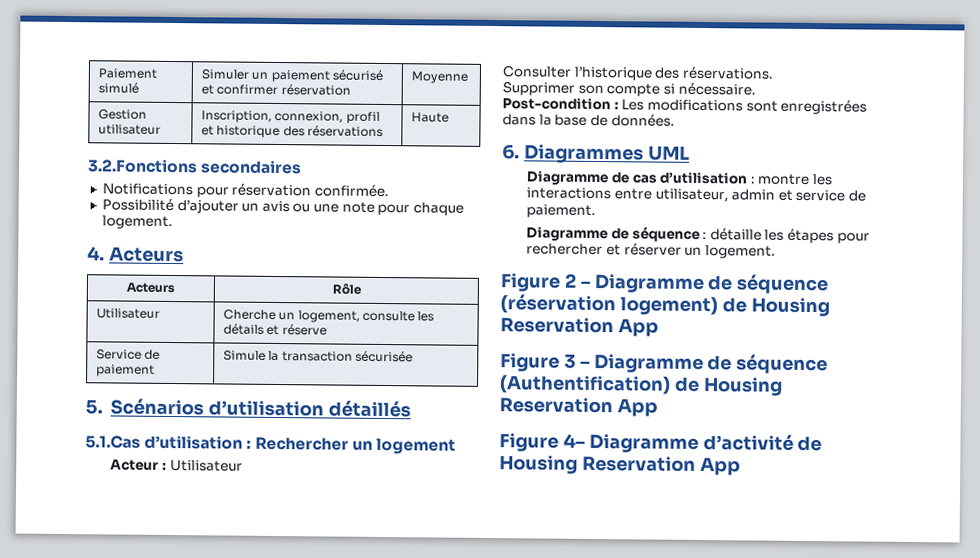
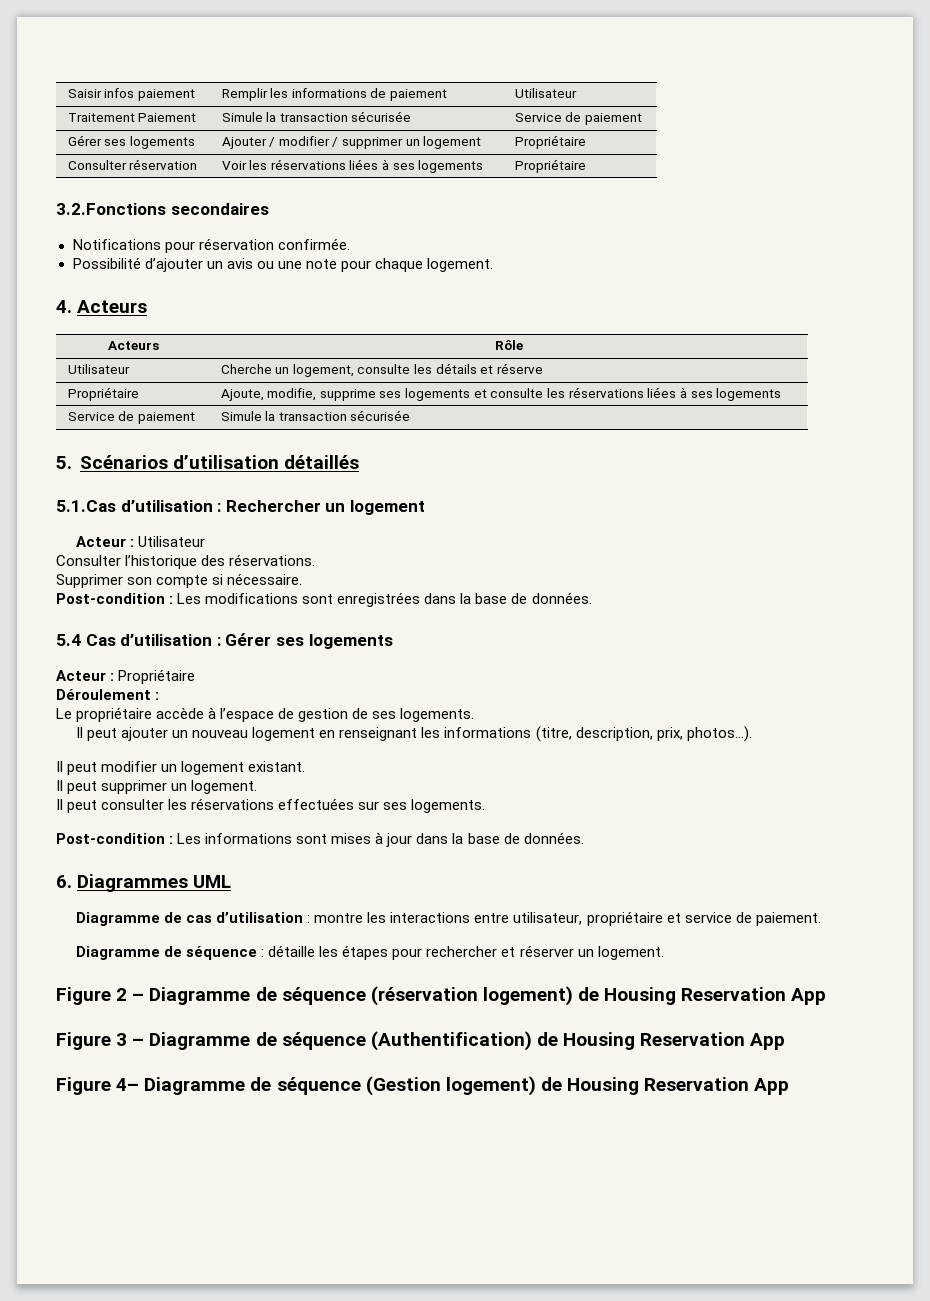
- Paiement simulé | Simuler un paiement sécurisé et confirmer réservation | Moyenne
- Gestion utilisateur | Inscription, connexion, profil et historique des réservations | Haute
+ Saisir infos paiement | Remplir les informations de paiement | Utilisateur
+ Traitement Paiement | Simule la transaction sécurisée | Service de paiement
+ Gérer ses logements | Ajouter / modifier / supprimer un logement | Propriétaire
+ Consulter réservation | Voir les réservations liées à ses logements | Propriétaire
+ Propriétaire | Ajoute, modifie, supprime ses logements et consulte les réservations liées à ses logements
+ 5.4 Cas d’utilisation : Gérer ses logements
+ Acteur : Propriétaire
+ Déroulement :
+ Le propriétaire accède à l’espace de gestion de ses logements.
+ Il peut ajouter un nouveau logement en renseignant les informations (titre, description, prix, photos...).
+ Il peut modifier un logement existant.
+ Il peut supprimer un logement.
+ Il peut consulter les réservations effectuées sur ses logements.
+ Post-condition : Les informations sont mises à jour dans la base de données.
- Diagramme de cas d’utilisation : montre les interactions entre utilisateur, admin et service de paiement.
+ Diagramme de cas d’utilisation : montre les interactions entre utilisateur, propriétaire et service de paiement.
- Figure 4– Diagramme d’activité de Housing Reservation App
+ Figure 4– Diagramme de séquence (Gestion logement) de Housing Reservation App

